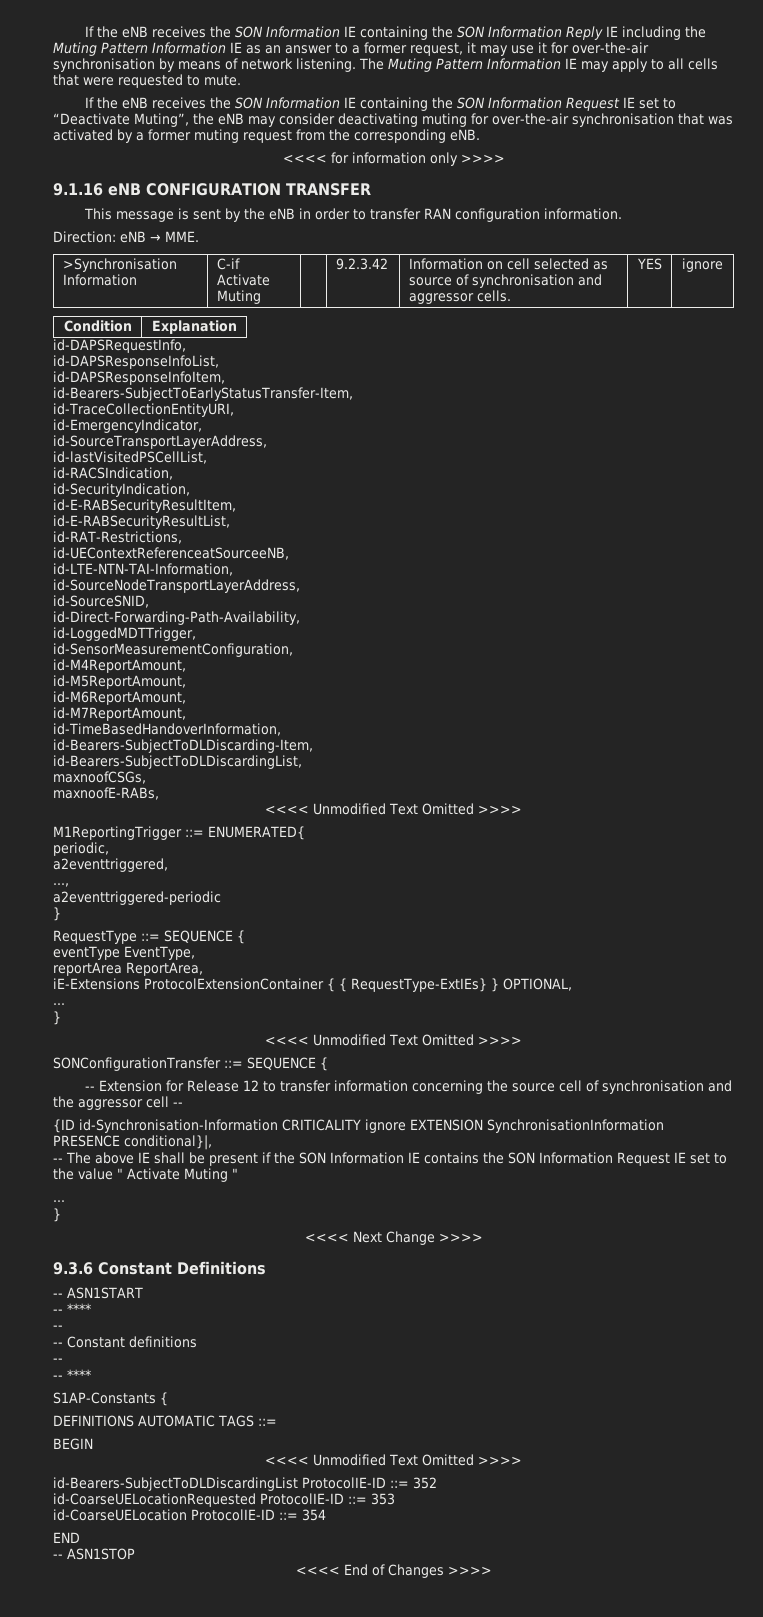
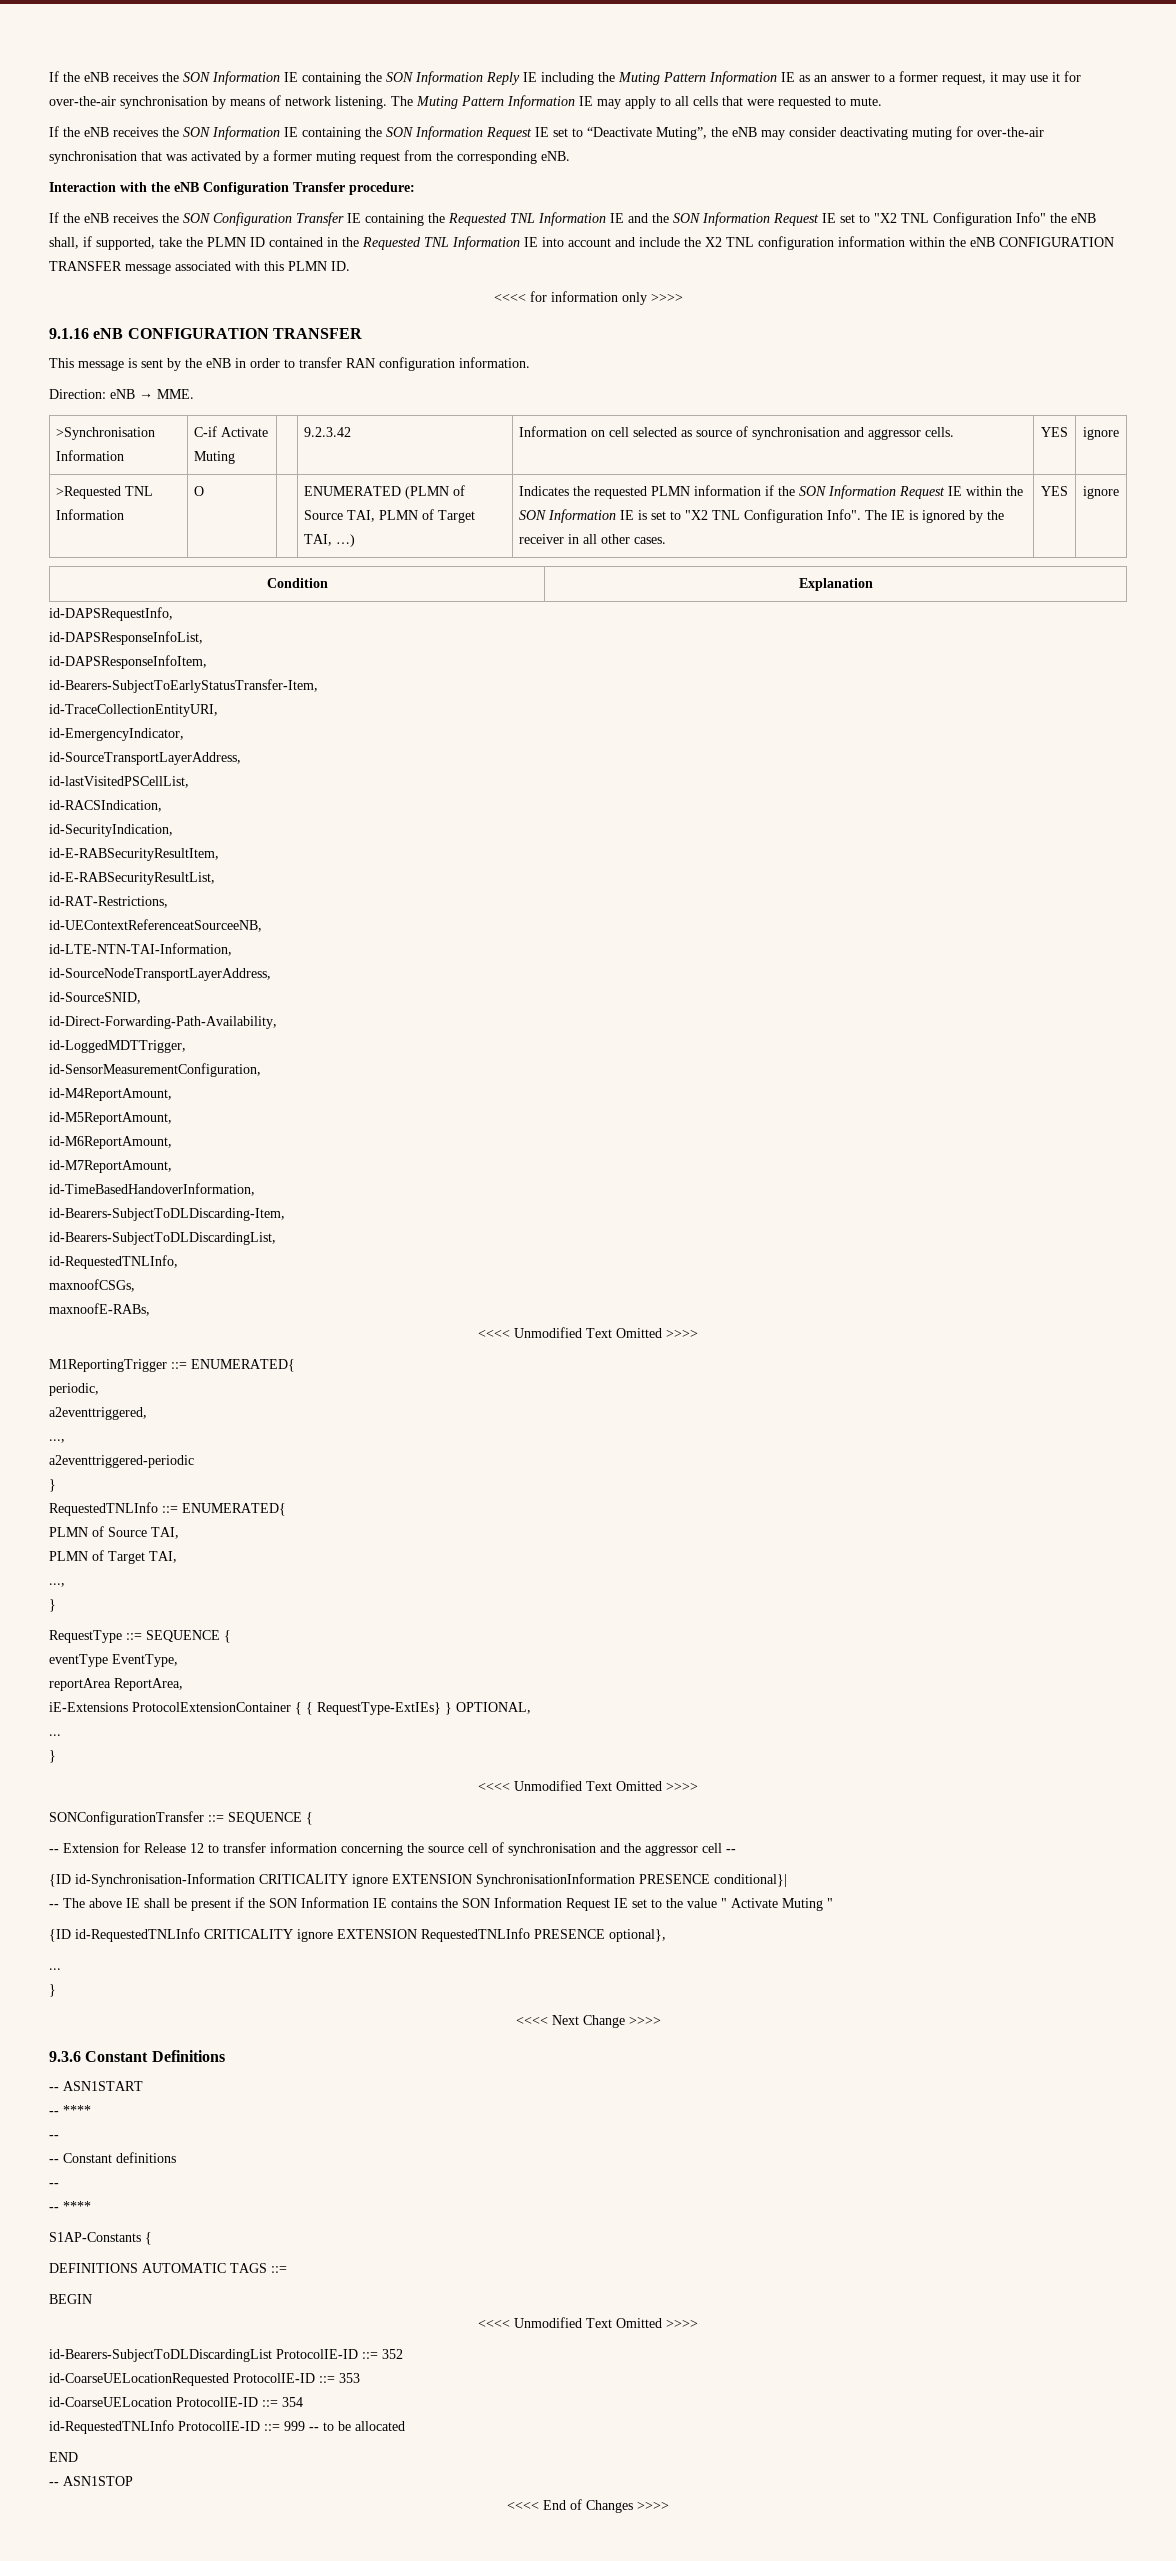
+ Interaction with the eNB Configuration Transfer procedure:
+ If the eNB receives the SON Configuration Transfer IE containing the Requested TNL Information IE and the SON Information Request IE set to "X2 TNL Configuration Info" the eNB shall, if supported, take the PLMN ID contained in the Requested TNL Information IE into account and include the X2 TNL configuration information within the eNB CONFIGURATION TRANSFER message associated with this PLMN ID.
+ >Requested TNL Information | O | | ENUMERATED (PLMN of Source TAI, PLMN of Target TAI, …) | Indicates the requested PLMN information if the SON Information Request IE within the SON Information IE is set to "X2 TNL Configuration Info". The IE is ignored by the receiver in all other cases. | YES | ignore
+ id-RequestedTNLInfo,
+ RequestedTNLInfo ::= ENUMERATED{
+ PLMN of Source TAI,
+ PLMN of Target TAI,
+ ...,
+ }
- {ID id-Synchronisation-Information CRITICALITY ignore EXTENSION SynchronisationInformation PRESENCE conditional}|,
+ {ID id-Synchronisation-Information CRITICALITY ignore EXTENSION SynchronisationInformation PRESENCE conditional}|
+ {ID id-RequestedTNLInfo CRITICALITY ignore EXTENSION RequestedTNLInfo PRESENCE optional},
+ id-RequestedTNLInfo ProtocolIE-ID ::= 999 -- to be allocated

